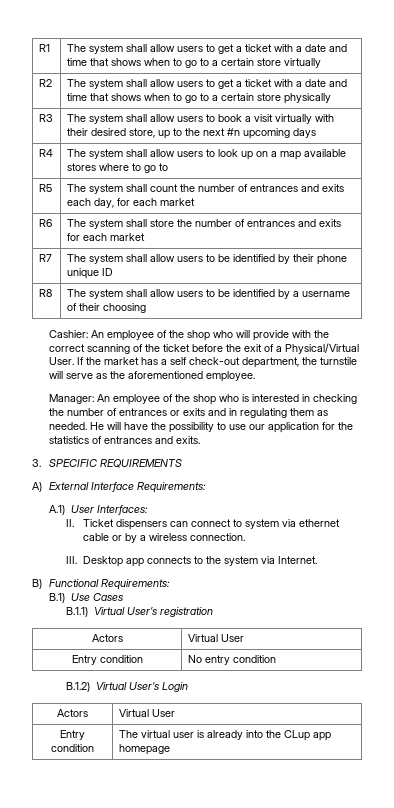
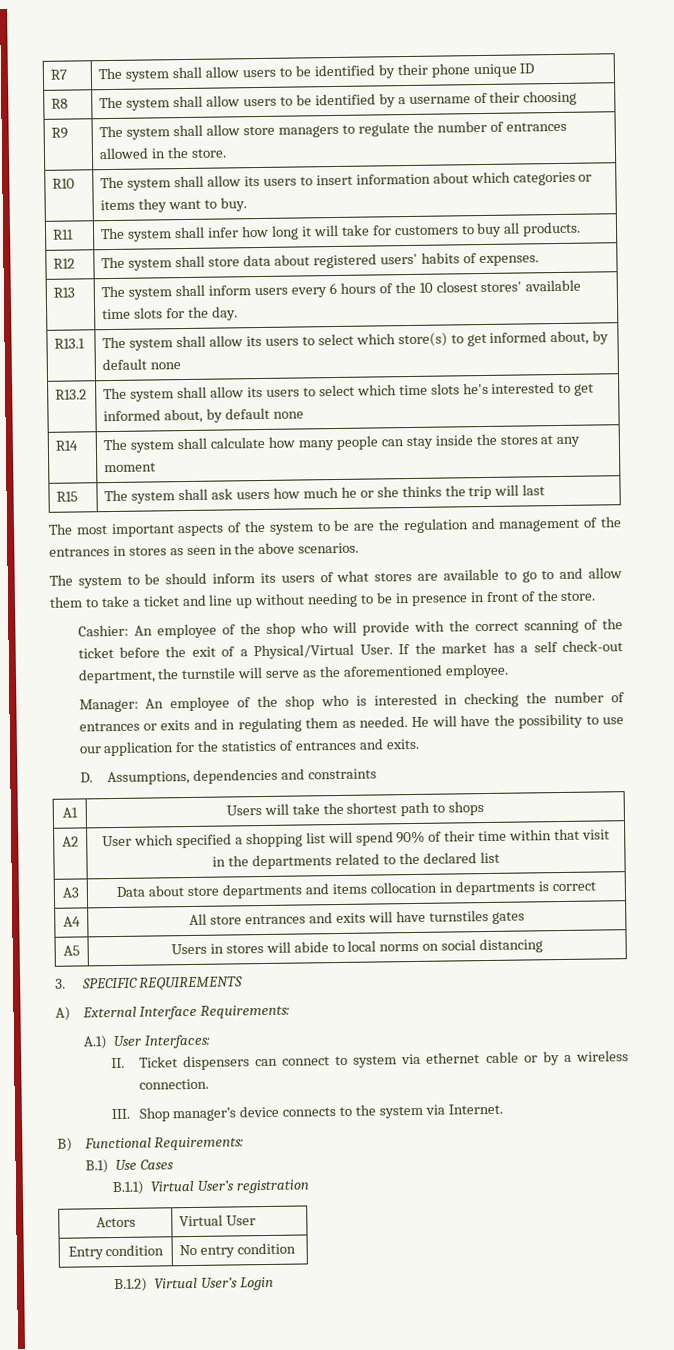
- R1 | The system shall allow users to get a ticket with a date and time that shows when to go to a certain store virtually
- R2 | The system shall allow users to get a ticket with a date and time that shows when to go to a certain store physically
- R3 | The system shall allow users to book a visit virtually with their desired store, up to the next #n upcoming days
- R4 | The system shall allow users to look up on a map available stores where to go to
- R5 | The system shall count the number of entrances and exits each day, for each market
- R6 | The system shall store the number of entrances and exits for each market
+ R9 | The system shall allow store managers to regulate the number of entrances allowed in the store.
+ R10 | The system shall allow its users to insert information about which categories or items they want to buy.
+ R11 | The system shall infer how long it will take for customers to buy all products.
+ R12 | The system shall store data about registered users' habits of expenses.
+ R13 | The system shall inform users every 6 hours of the 10 closest stores' available time slots for the day.
+ R13.1 | The system shall allow its users to select which store(s) to get informed about, by default none
+ R13.2 | The system shall allow its users to select which time slots he's interested to get informed about, by default none
+ R14 | The system shall calculate how many people can stay inside the stores at any moment
+ R15 | The system shall ask users how much he or she thinks the trip will last
+ The most important aspects of the system to be are the regulation and management of the entrances in stores as seen in the above scenarios.
+ The system to be should inform its users of what stores are available to go to and allow them to take a ticket and line up without needing to be in presence in front of the store.
+ D. Assumptions, dependencies and constraints
+ A1 | Users will take the shortest path to shops
+ A2 | User which specified a shopping list will spend 90% of their time within that visit in the departments related to the declared list
+ A3 | Data about store departments and items collocation in departments is correct
+ A4 | All store entrances and exits will have turnstiles gates
+ A5 | Users in stores will abide to local norms on social distancing
- III. Desktop app connects to the system via Internet.
+ III. Shop manager’s device connects to the system via Internet.
  B.1.2) Virtual User’s Login
- Actors | Virtual User
- Entry condition | The virtual user is already into the CLup app homepage

